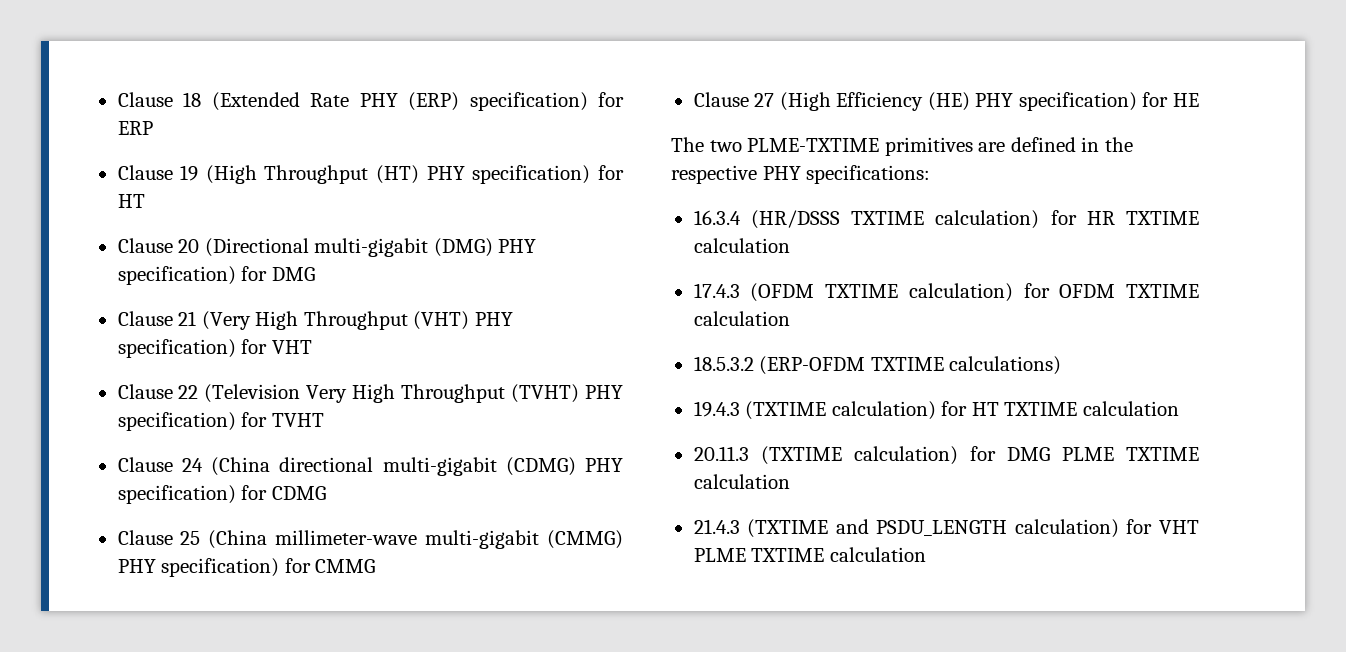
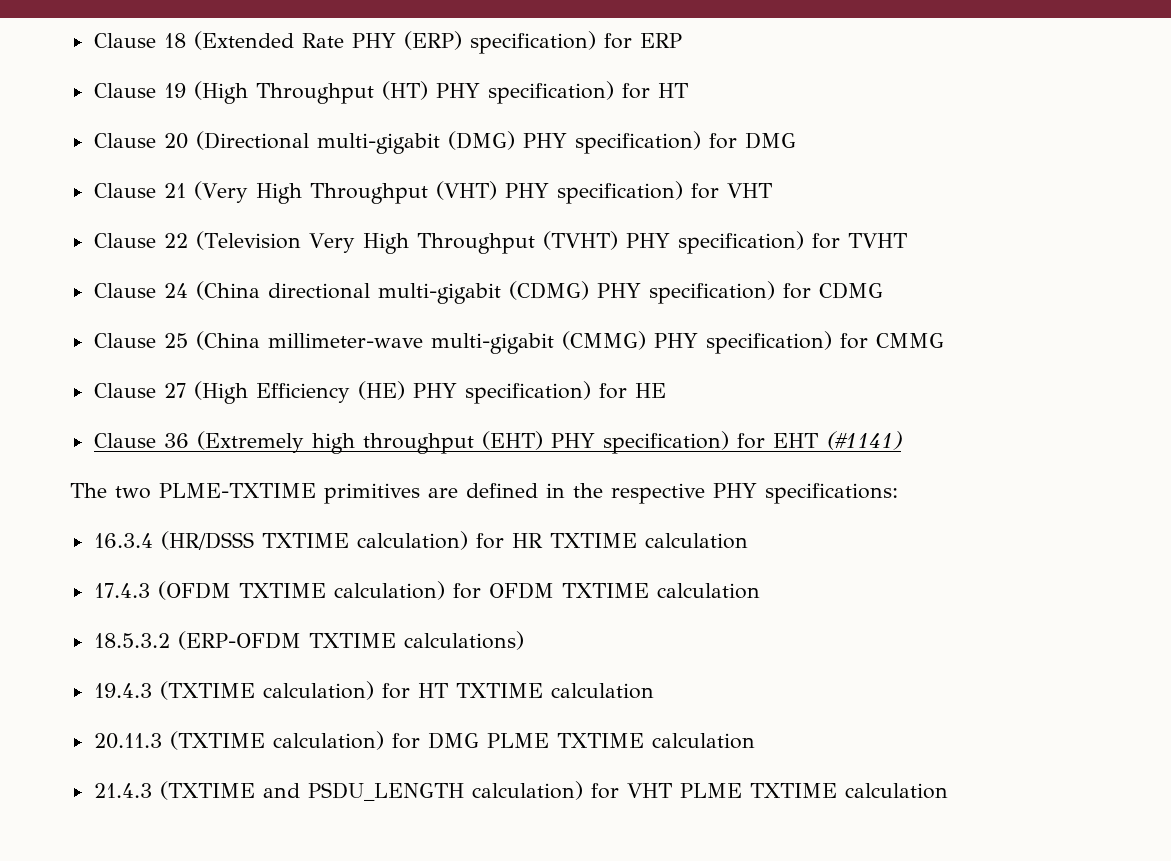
+ Clause 36 (Extremely high throughput (EHT) PHY specification) for EHT (#1141)

